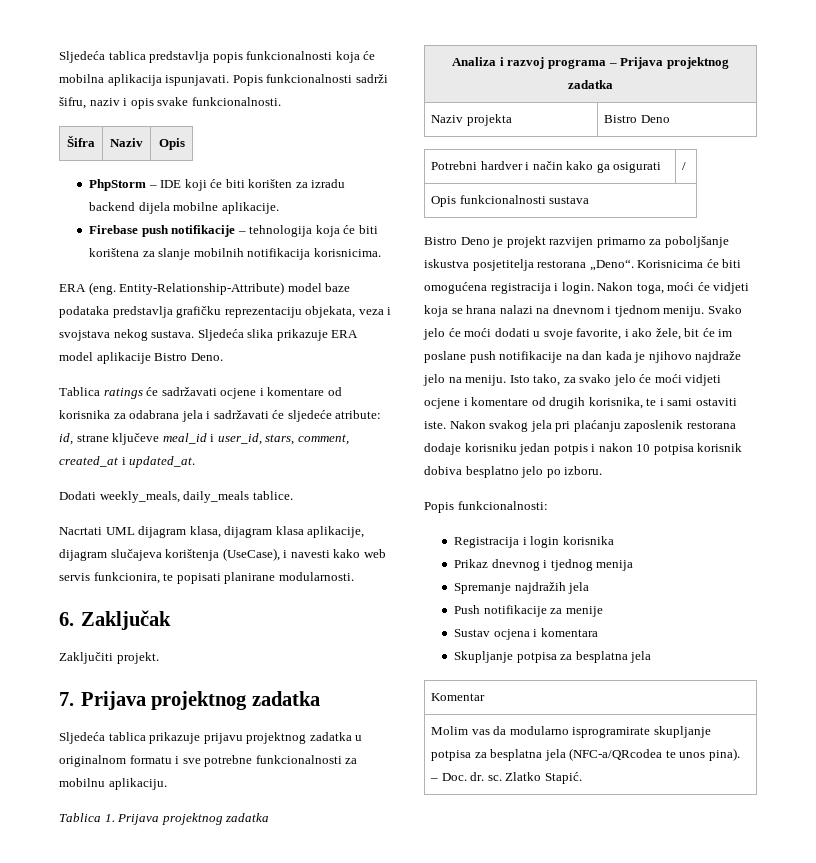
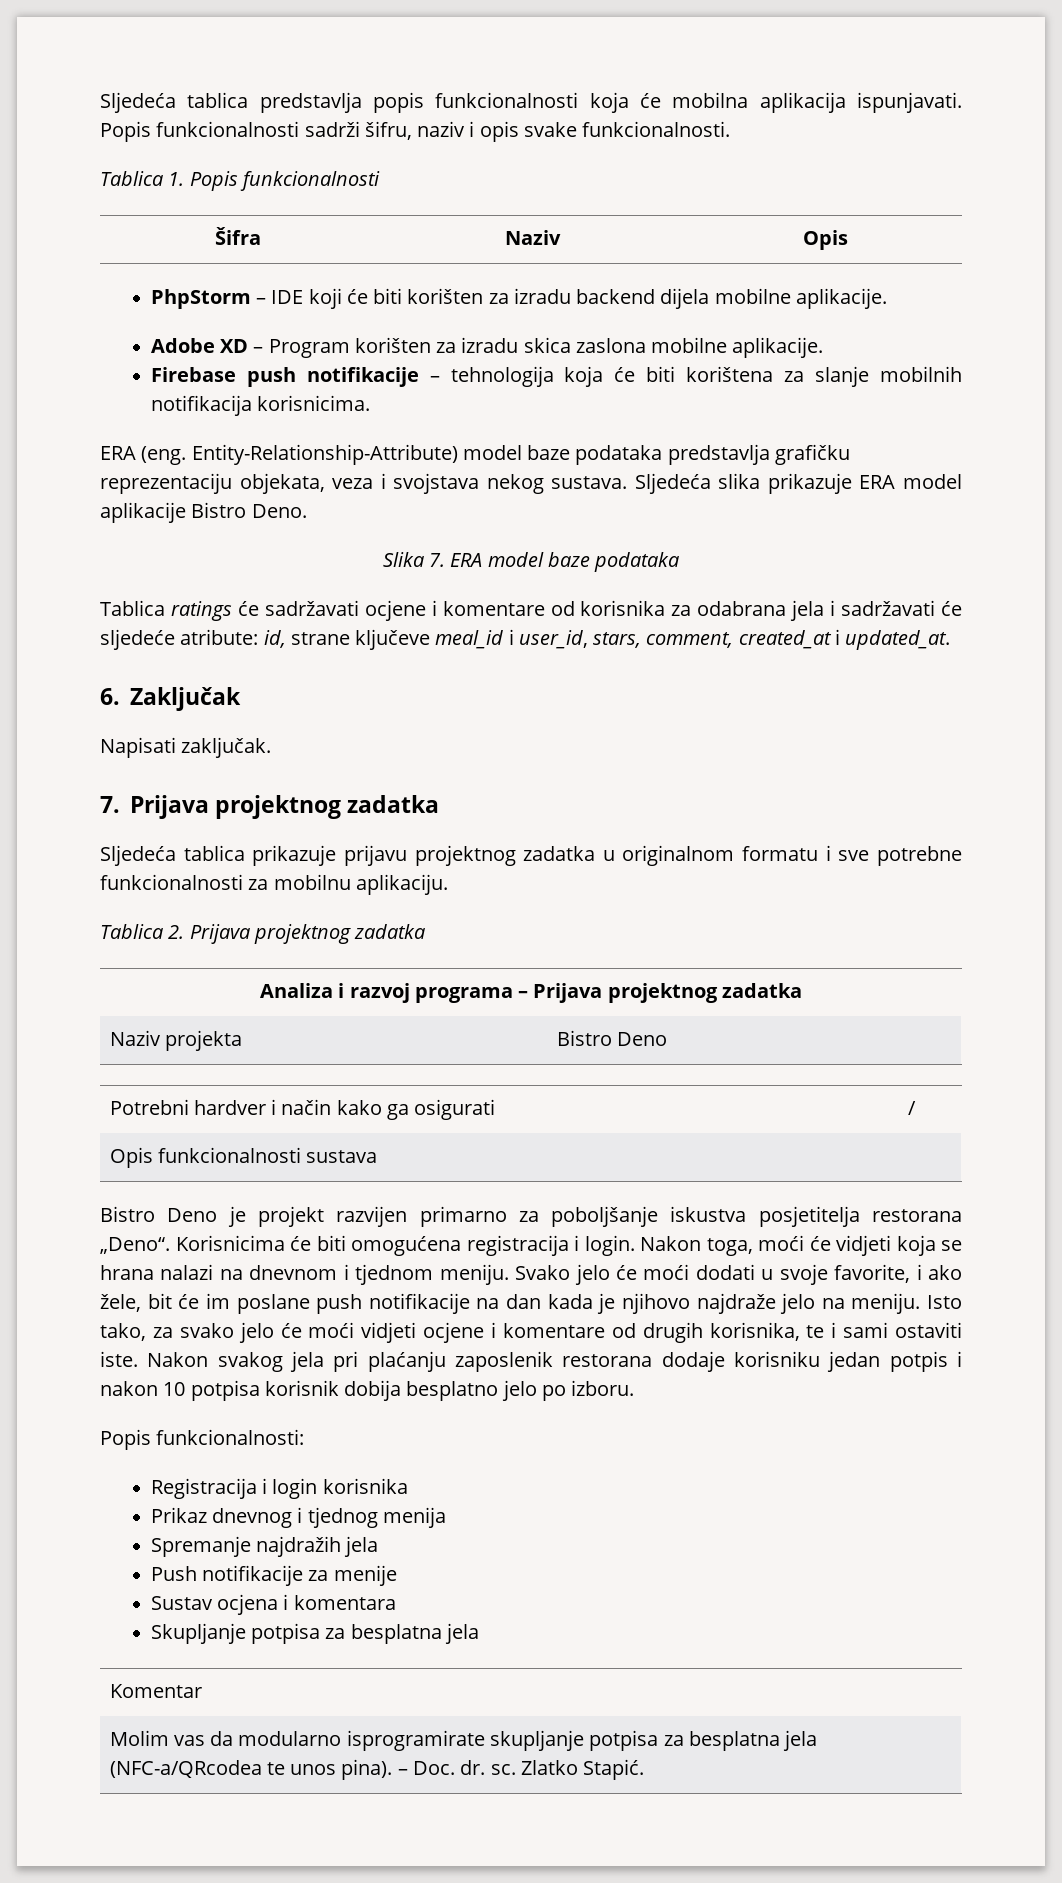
+ Tablica 1. Popis funkcionalnosti
+ Adobe XD – Program korišten za izradu skica zaslona mobilne aplikacije.
+ Slika 7. ERA model baze podataka
- Dodati weekly_meals, daily_meals tablice.
- Nacrtati UML dijagram klasa, dijagram klasa aplikacije, dijagram slučajeva korištenja (UseCase), i navesti kako web servis funkcionira, te popisati planirane modularnosti.
- Zaključiti projekt.
+ Napisati zaključak.
- Tablica 1. Prijava projektnog zadatka
+ Tablica 2. Prijava projektnog zadatka
- Nakon svakog jela pri plaćanju zaposlenik restorana dodaje korisniku jedan potpis i nakon 10 potpisa korisnik dobiva besplatno jelo po izboru.
+ Nakon svakog jela pri plaćanju zaposlenik restorana dodaje korisniku jedan potpis i nakon 10 potpisa korisnik dobija besplatno jelo po izboru.

